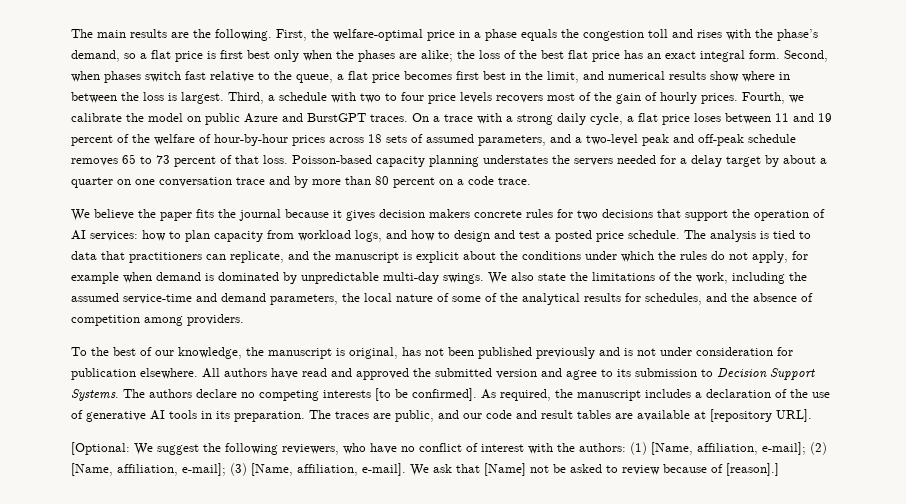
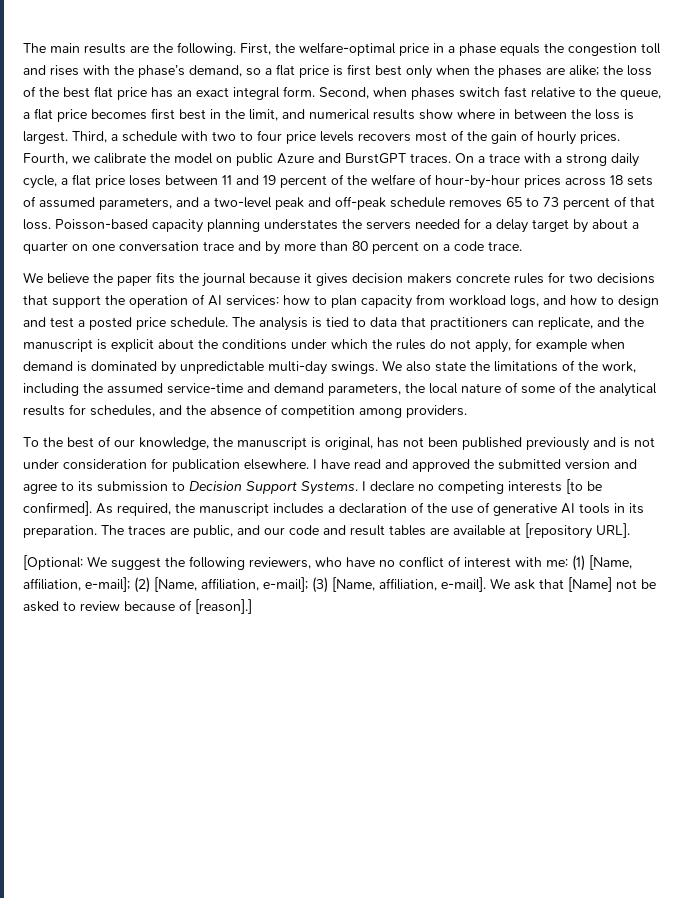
- All authors have read and approved the submitted version and agree to its submission to Decision Support Systems.
+ I have read and approved the submitted version and agree to its submission to Decision Support Systems.
- The authors declare no competing interests [to be confirmed].
+ I declare no competing interests [to be confirmed].
- [Optional: We suggest the following reviewers, who have no conflict of interest with the authors: (1) [Name, affiliation, e-mail]; (2) [Name, affiliation, e-mail]; (3) [Name, affiliation, e-mail].
+ [Optional: We suggest the following reviewers, who have no conflict of interest with me: (1) [Name, affiliation, e-mail]; (2) [Name, affiliation, e-mail]; (3) [Name, affiliation, e-mail].

